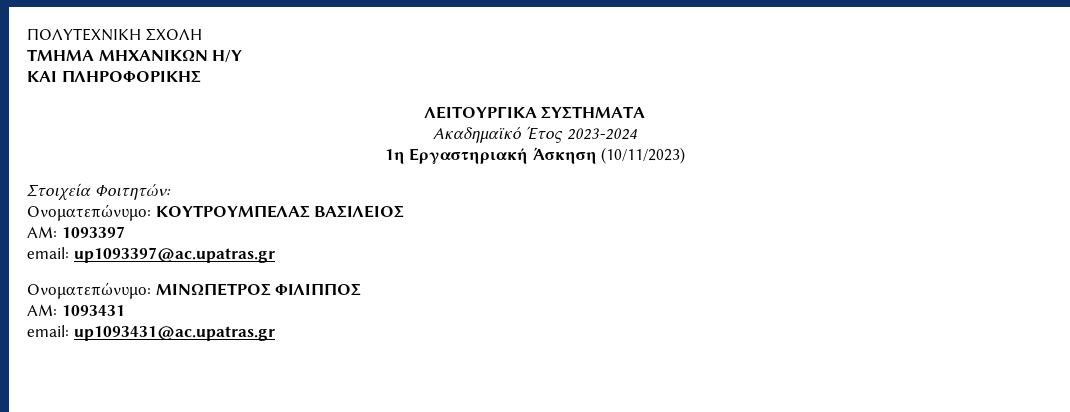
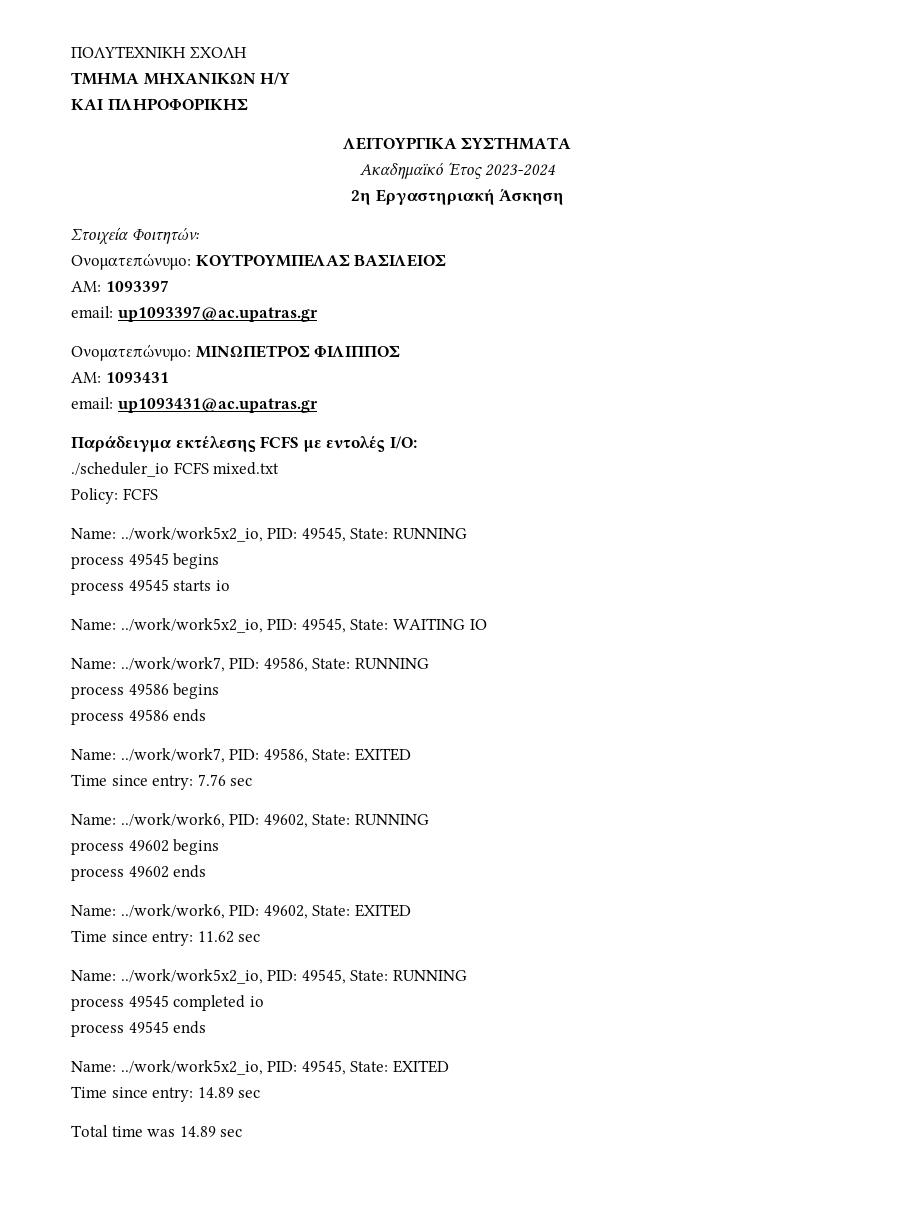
- 1η Εργαστηριακή Άσκηση (10/11/2023)
+ 2η Εργαστηριακή Άσκηση
+ Παράδειγμα εκτέλεσης FCFS με εντολές I/O:
+ ./scheduler_io FCFS mixed.txt
+ Policy: FCFS
+ Name: ../work/work5x2_io, PID: 49545, State: RUNNING
+ process 49545 begins
+ process 49545 starts io
+ Name: ../work/work5x2_io, PID: 49545, State: WAITING IO
+ Name: ../work/work7, PID: 49586, State: RUNNING
+ process 49586 begins
+ process 49586 ends
+ Name: ../work/work7, PID: 49586, State: EXITED
+ Time since entry: 7.76 sec
+ Name: ../work/work6, PID: 49602, State: RUNNING
+ process 49602 begins
+ process 49602 ends
+ Name: ../work/work6, PID: 49602, State: EXITED
+ Time since entry: 11.62 sec
+ Name: ../work/work5x2_io, PID: 49545, State: RUNNING
+ process 49545 completed io
+ process 49545 ends
+ Name: ../work/work5x2_io, PID: 49545, State: EXITED
+ Time since entry: 14.89 sec
+ Total time was 14.89 sec

